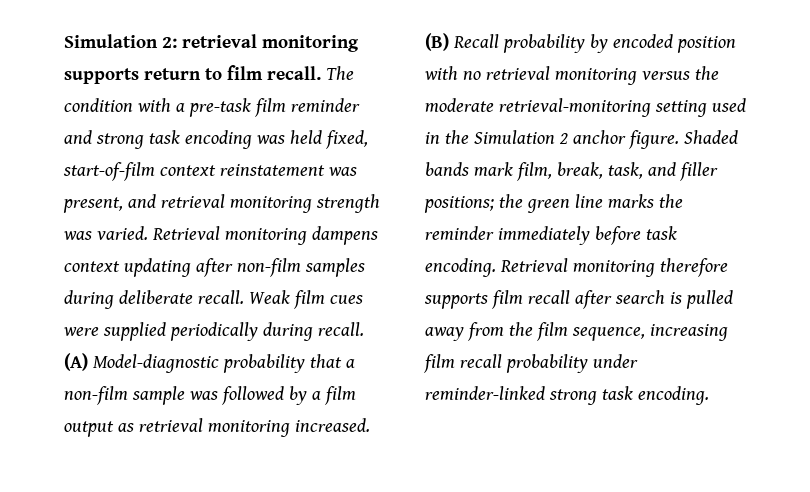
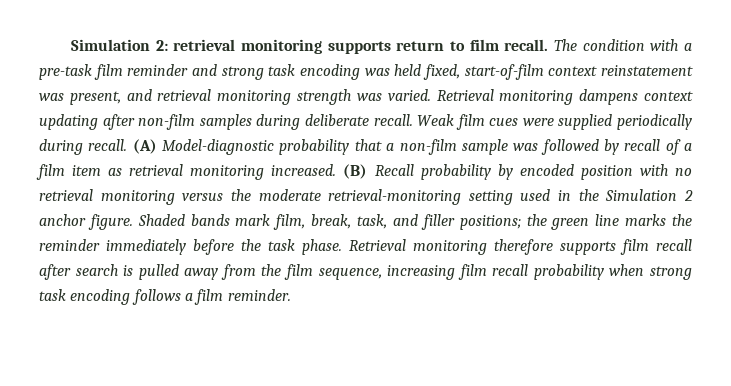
- (A) Model-diagnostic probability that a non-film sample was followed by a film output as retrieval monitoring increased.
+ (A) Model-diagnostic probability that a non-film sample was followed by recall of a film item as retrieval monitoring increased.
- Shaded bands mark film, break, task, and filler positions; the green line marks the reminder immediately before task encoding.
+ Shaded bands mark film, break, task, and filler positions; the green line marks the reminder immediately before the task phase.
- Retrieval monitoring therefore supports film recall after search is pulled away from the film sequence, increasing film recall probability under reminder-linked strong task encoding.
+ Retrieval monitoring therefore supports film recall after search is pulled away from the film sequence, increasing film recall probability when strong task encoding follows a film reminder.

